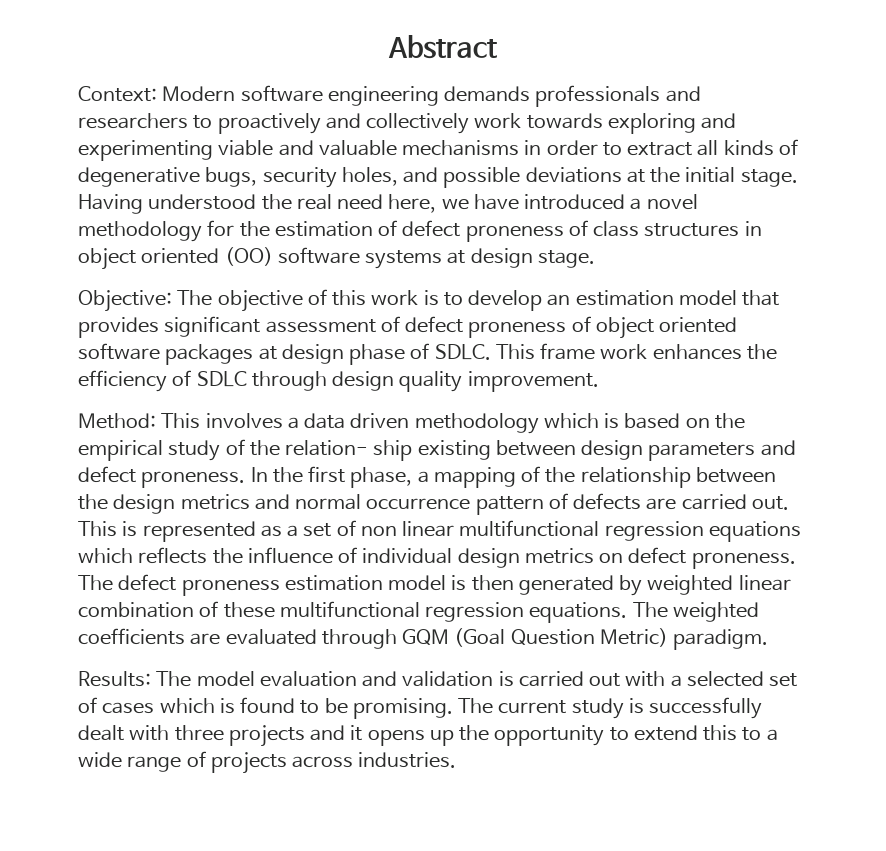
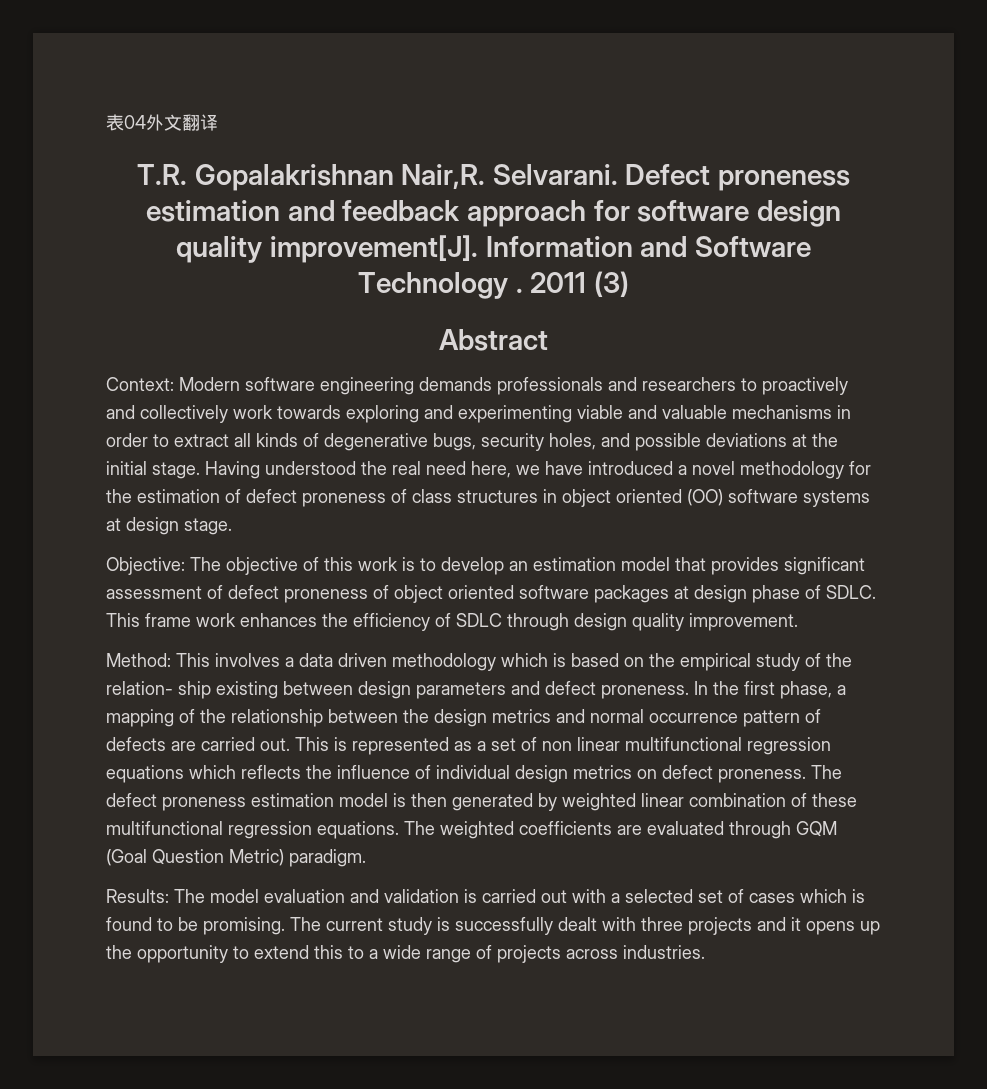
+ 表04外文翻译
+ T.R. Gopalakrishnan Nair,R. Selvarani. Defect proneness estimation and feedback approach for software design quality improvement[J]. Information and Software Technology . 2011 (3)

